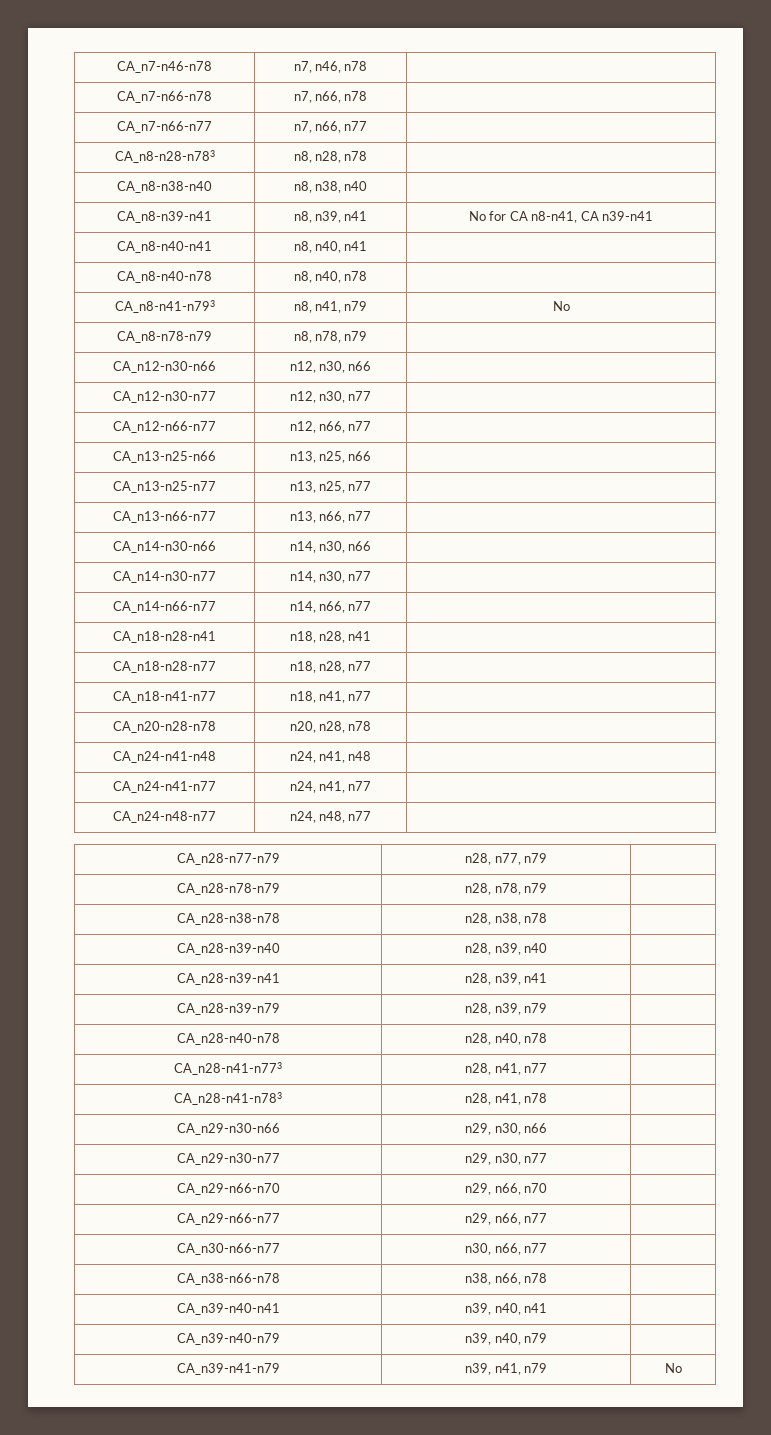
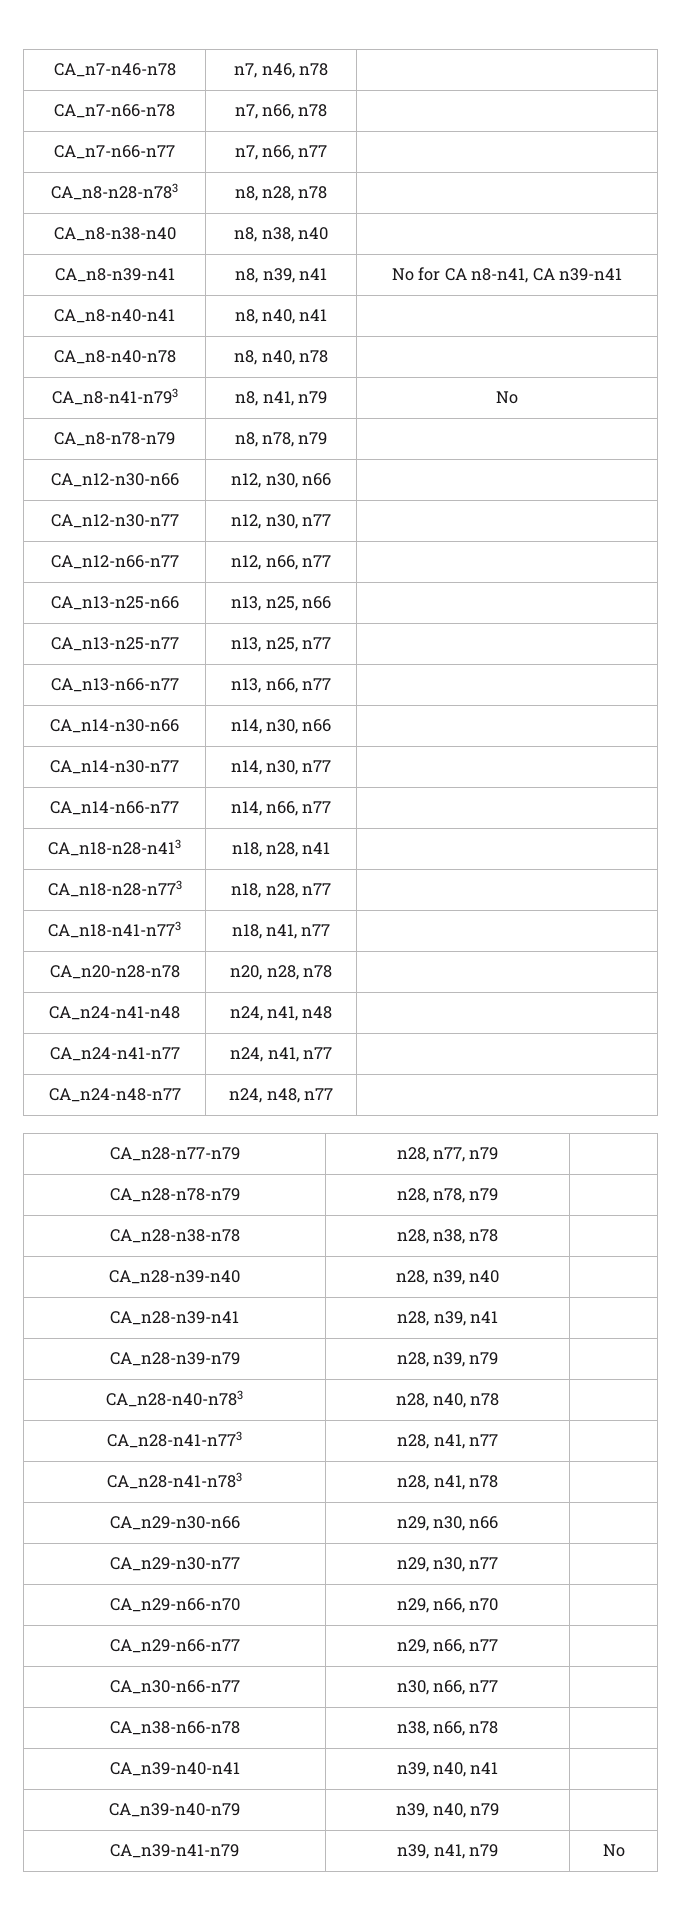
- CA_n18-n28-n41 | n18, n28, n41 |
+ CA_n18-n28-n413 | n18, n28, n41 |
- CA_n18-n28-n77 | n18, n28, n77 |
+ CA_n18-n28-n773 | n18, n28, n77 |
- CA_n18-n41-n77 | n18, n41, n77 |
+ CA_n18-n41-n773 | n18, n41, n77 |
- CA_n28-n40-n78 | n28, n40, n78 |
+ CA_n28-n40-n783 | n28, n40, n78 |

